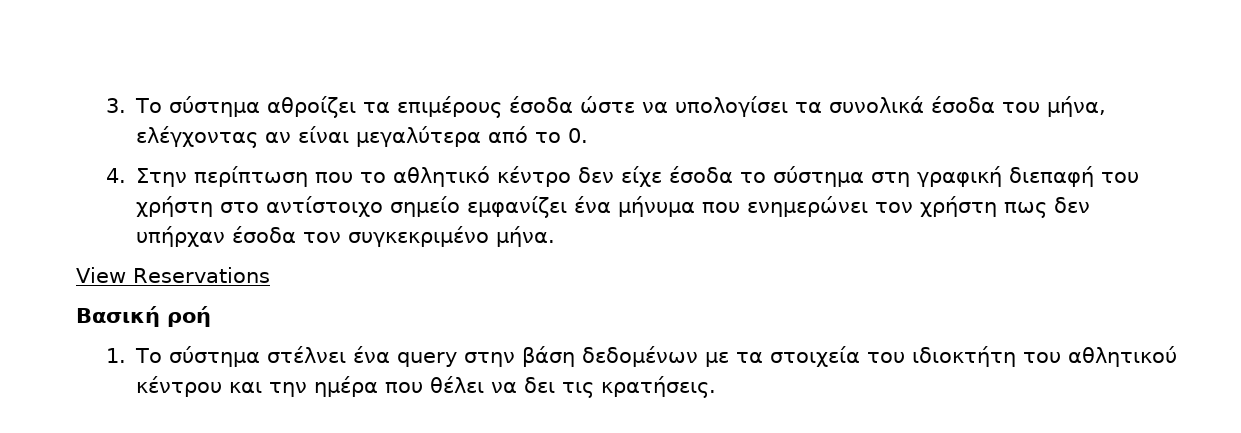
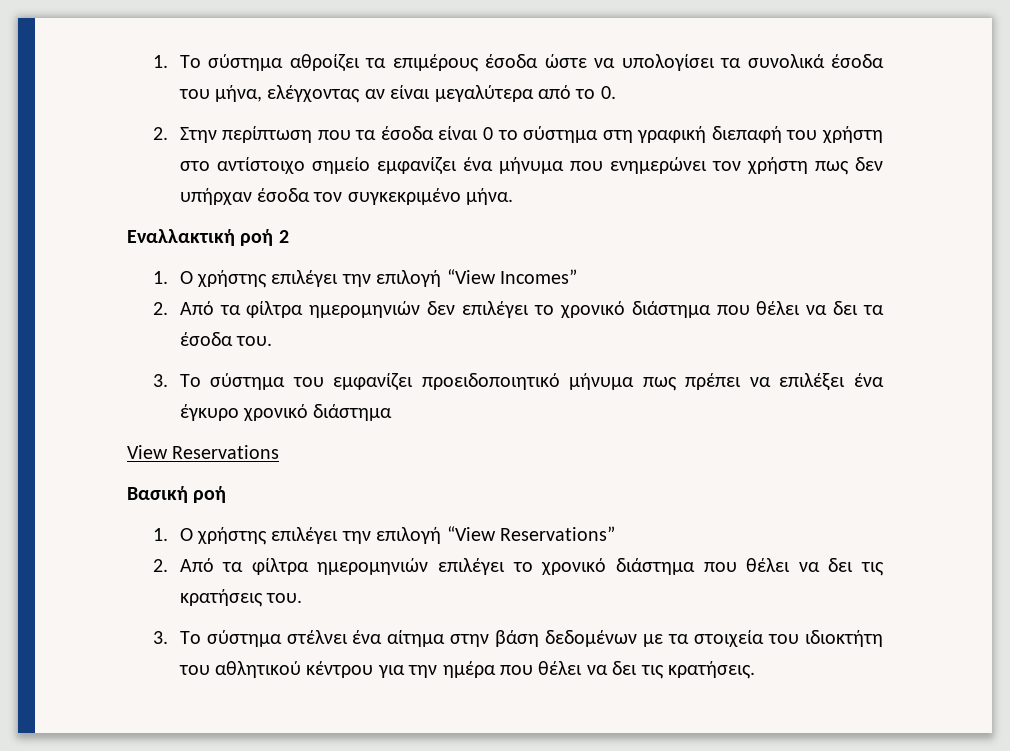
- 3. Το σύστημα αθροίζει τα επιμέρους έσοδα ώστε να υπολογίσει τα συνολικά έσοδα του μήνα, ελέγχοντας αν είναι μεγαλύτερα από το 0.
+ 1. Το σύστημα αθροίζει τα επιμέρους έσοδα ώστε να υπολογίσει τα συνολικά έσοδα του μήνα, ελέγχοντας αν είναι μεγαλύτερα από το 0.
- 4. Στην περίπτωση που το αθλητικό κέντρο δεν είχε έσοδα το σύστημα στη γραφική διεπαφή του χρήστη στο αντίστοιχο σημείο εμφανίζει ένα μήνυμα που ενημερώνει τον χρήστη πως δεν υπήρχαν έσοδα τον συγκεκριμένο μήνα.
+ 2. Στην περίπτωση που τα έσοδα είναι 0 το σύστημα στη γραφική διεπαφή του χρήστη στο αντίστοιχο σημείο εμφανίζει ένα μήνυμα που ενημερώνει τον χρήστη πως δεν υπήρχαν έσοδα τον συγκεκριμένο μήνα.
+ Εναλλακτική ροή 2
+ 1. Ο χρήστης επιλέγει την επιλογή “View Incomes”
+ 2. Από τα φίλτρα ημερομηνιών δεν επιλέγει το χρονικό διάστημα που θέλει να δει τα έσοδα του.
+ 3. Το σύστημα του εμφανίζει προειδοποιητικό μήνυμα πως πρέπει να επιλέξει ένα έγκυρο χρονικό διάστημα
- 1. Το σύστημα στέλνει ένα query στην βάση δεδομένων με τα στοιχεία του ιδιοκτήτη του αθλητικού κέντρου και την ημέρα που θέλει να δει τις κρατήσεις.
+ 1. Ο χρήστης επιλέγει την επιλογή “View Reservations”
+ 2. Από τα φίλτρα ημερομηνιών επιλέγει το χρονικό διάστημα που θέλει να δει τις κρατήσεις του.
+ 3. Το σύστημα στέλνει ένα αίτημα στην βάση δεδομένων με τα στοιχεία του ιδιοκτήτη του αθλητικού κέντρου για την ημέρα που θέλει να δει τις κρατήσεις.

